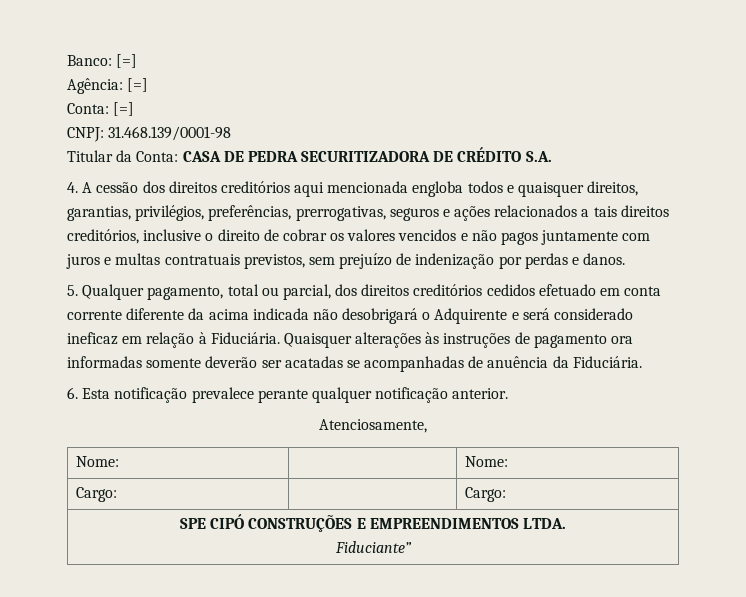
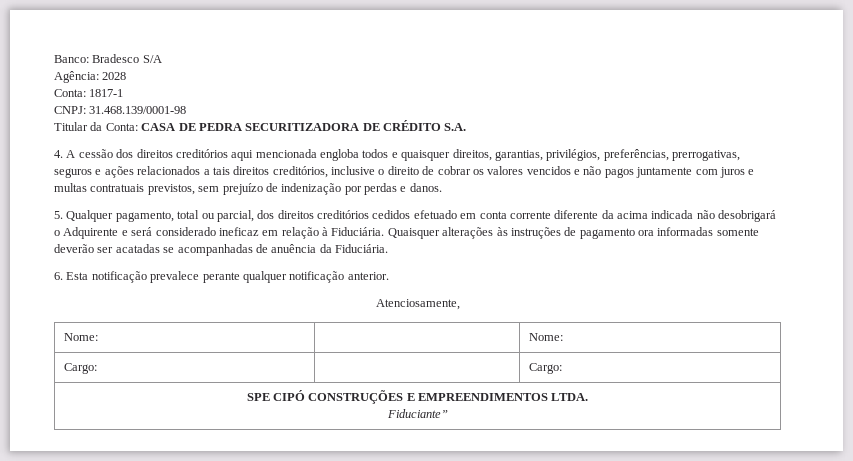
- Banco: [=]
+ Banco: Bradesco S/A
- Agência: [=]
- Conta: [=]
+ Agência: 2028
+ Conta: 1817-1

